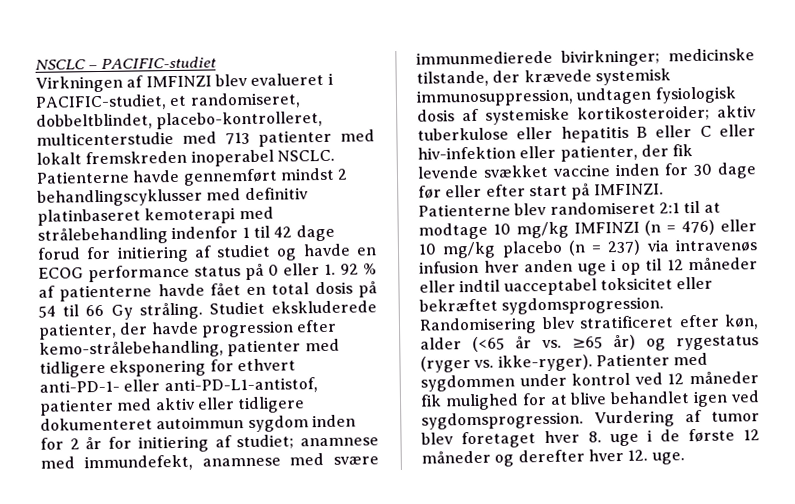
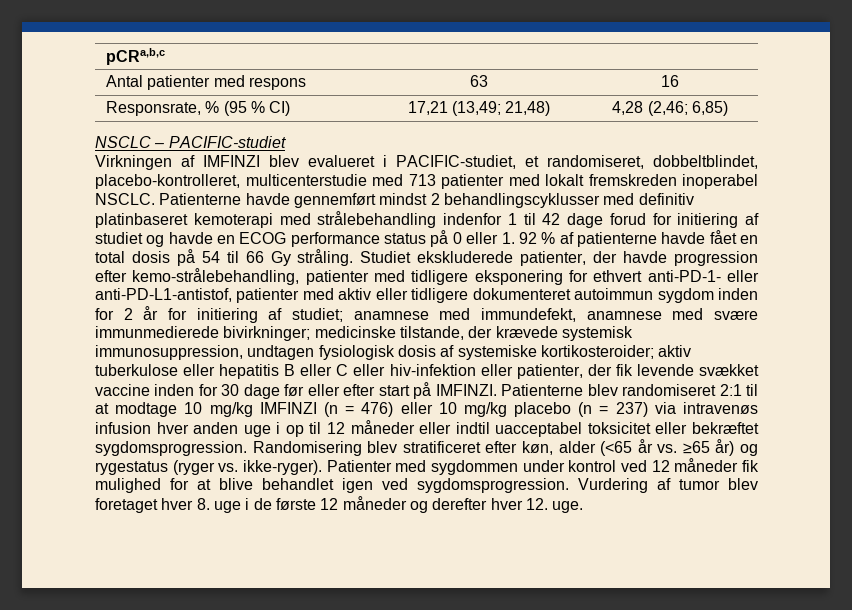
+ pCRa,b,c
+ Antal patienter med respons | 63 | 16
+ Responsrate, % (95 % CI) | 17,21 (13,49; 21,48) | 4,28 (2,46; 6,85)

